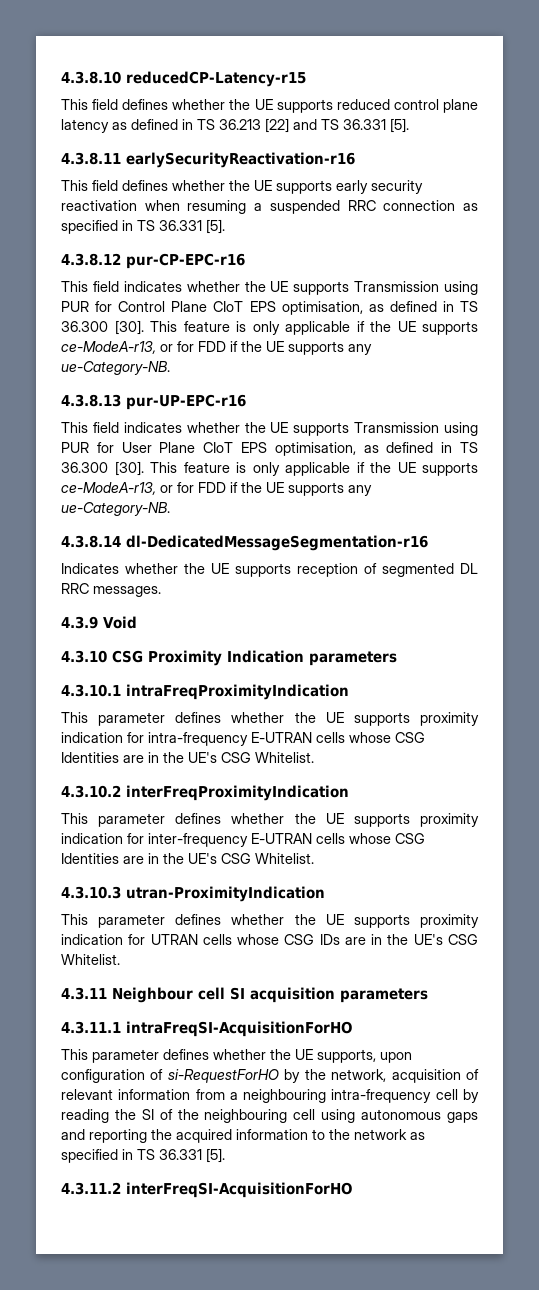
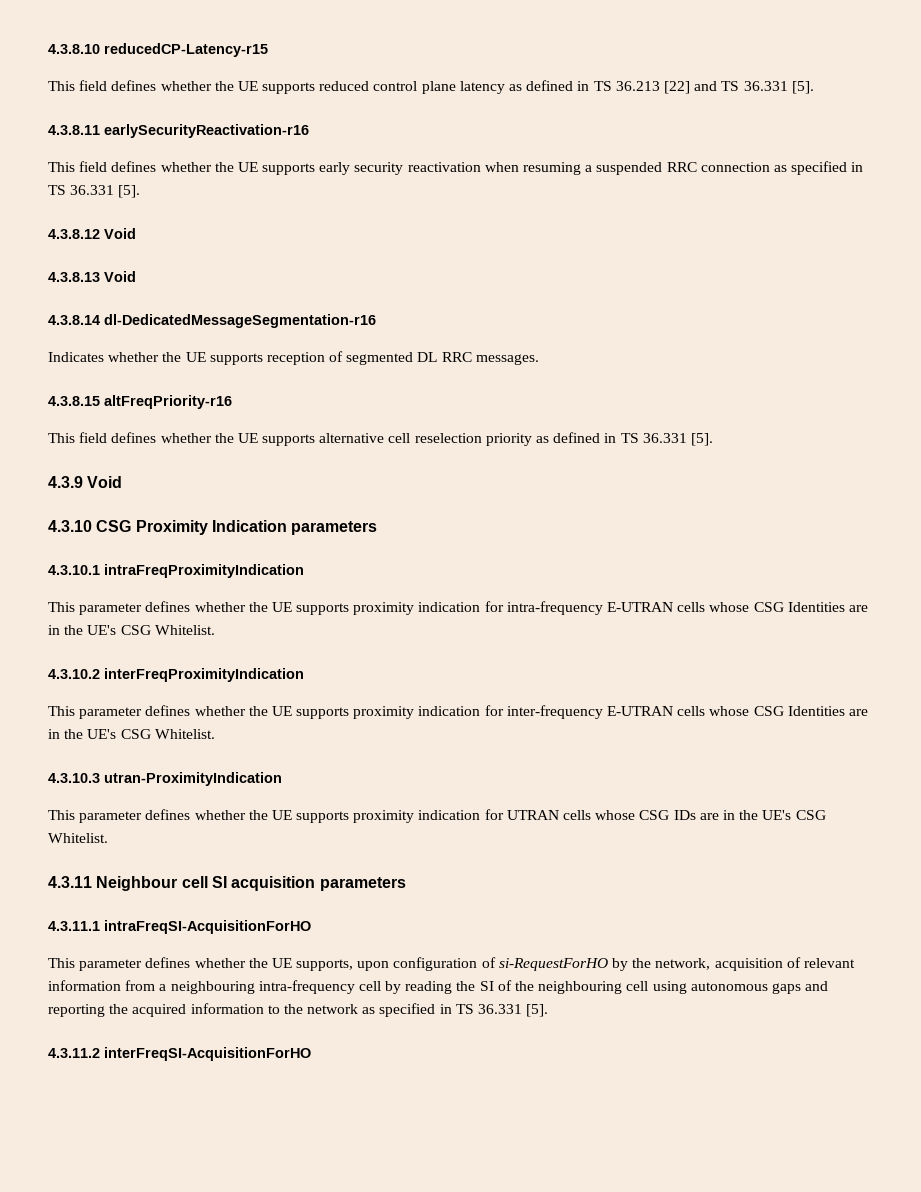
- 4.3.8.12 pur-CP-EPC-r16
- This field indicates whether the UE supports Transmission using PUR for Control Plane CIoT EPS optimisation, as defined in TS 36.300 [30]. This feature is only applicable if the UE supports ce-ModeA-r13, or for FDD if the UE supports any ue-Category-NB.
- 4.3.8.13 pur-UP-EPC-r16
- This field indicates whether the UE supports Transmission using PUR for User Plane CIoT EPS optimisation, as defined in TS 36.300 [30]. This feature is only applicable if the UE supports ce-ModeA-r13, or for FDD if the UE supports any ue-Category-NB.
+ 4.3.8.12 Void
+ 4.3.8.13 Void
+ 4.3.8.15 altFreqPriority-r16
+ This field defines whether the UE supports alternative cell reselection priority as defined in TS 36.331 [5].

